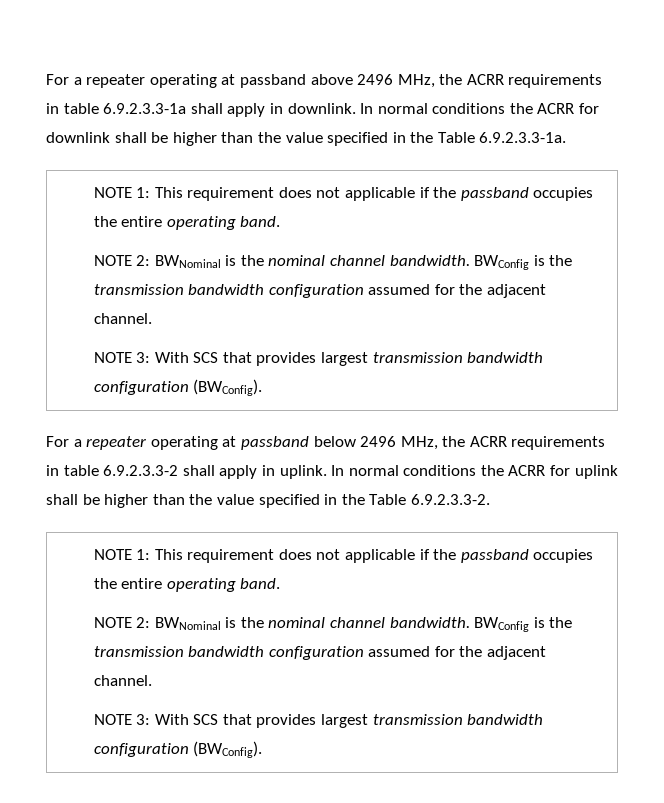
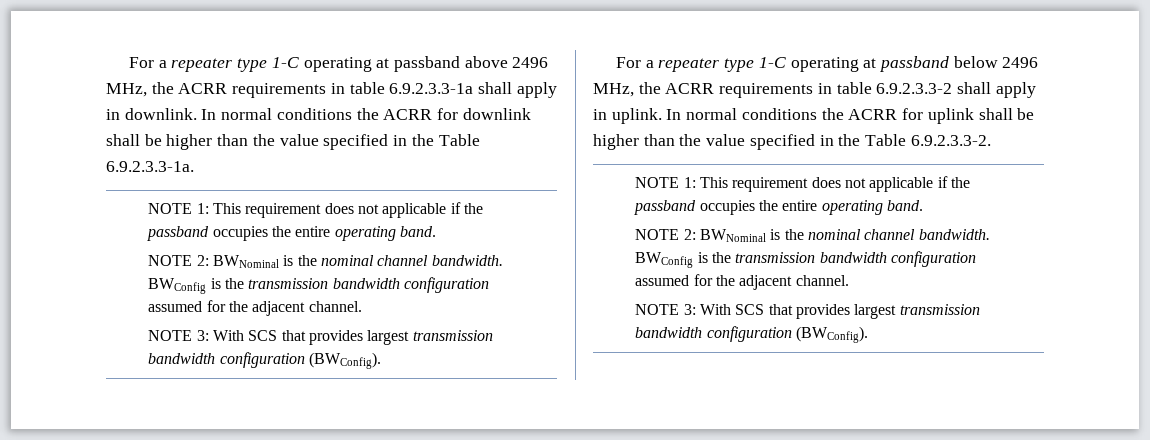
- For a repeater operating at passband above 2496 MHz, the ACRR requirements in table 6.9.2.3.3-1a shall apply in downlink.
+ For a repeater type 1-C operating at passband above 2496 MHz, the ACRR requirements in table 6.9.2.3.3-1a shall apply in downlink.
- For a repeater operating at passband below 2496 MHz, the ACRR requirements in table 6.9.2.3.3-2 shall apply in uplink.
+ For a repeater type 1-C operating at passband below 2496 MHz, the ACRR requirements in table 6.9.2.3.3-2 shall apply in uplink.

